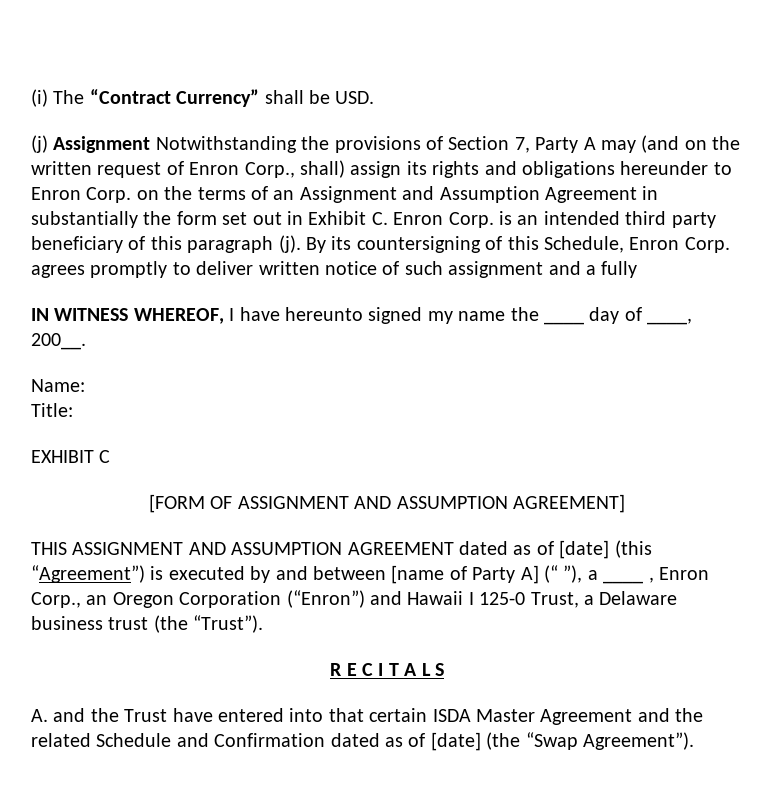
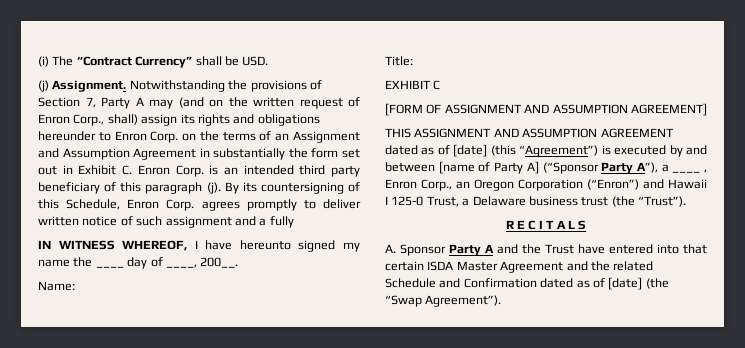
- (j) Assignment Notwithstanding the provisions of Section 7, Party A may (and on the written request of Enron Corp., shall) assign its rights and obligations hereunder to Enron Corp. on the terms of an Assignment and Assumption Agreement in substantially the form set out in Exhibit C. Enron Corp. is an intended third party beneficiary of this paragraph (j).
+ (j) Assignment. Notwithstanding the provisions of Section 7, Party A may (and on the written request of Enron Corp., shall) assign its rights and obligations hereunder to Enron Corp. on the terms of an Assignment and Assumption Agreement in substantially the form set out in Exhibit C. Enron Corp. is an intended third party beneficiary of this paragraph (j).
- THIS ASSIGNMENT AND ASSUMPTION AGREEMENT dated as of [date] (this “Agreement”) is executed by and between [name of Party A] (“ ”), a ____ , Enron Corp., an Oregon Corporation (“Enron”) and Hawaii I 125-0 Trust, a Delaware business trust (the “Trust”).
+ THIS ASSIGNMENT AND ASSUMPTION AGREEMENT dated as of [date] (this “Agreement”) is executed by and between [name of Party A] (“Sponsor Party A”), a ____ , Enron Corp., an Oregon Corporation (“Enron”) and Hawaii I 125-0 Trust, a Delaware business trust (the “Trust”).
- A. and the Trust have entered into that certain ISDA Master Agreement and the related Schedule and Confirmation dated as of [date] (the “Swap Agreement”).
+ A. Sponsor Party A and the Trust have entered into that certain ISDA Master Agreement and the related Schedule and Confirmation dated as of [date] (the “Swap Agreement”).

